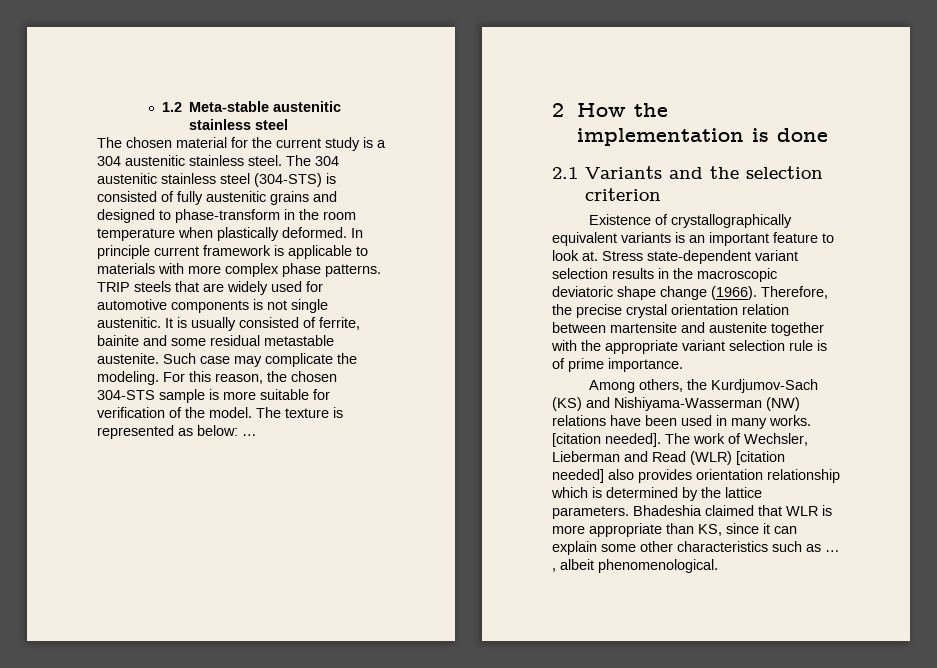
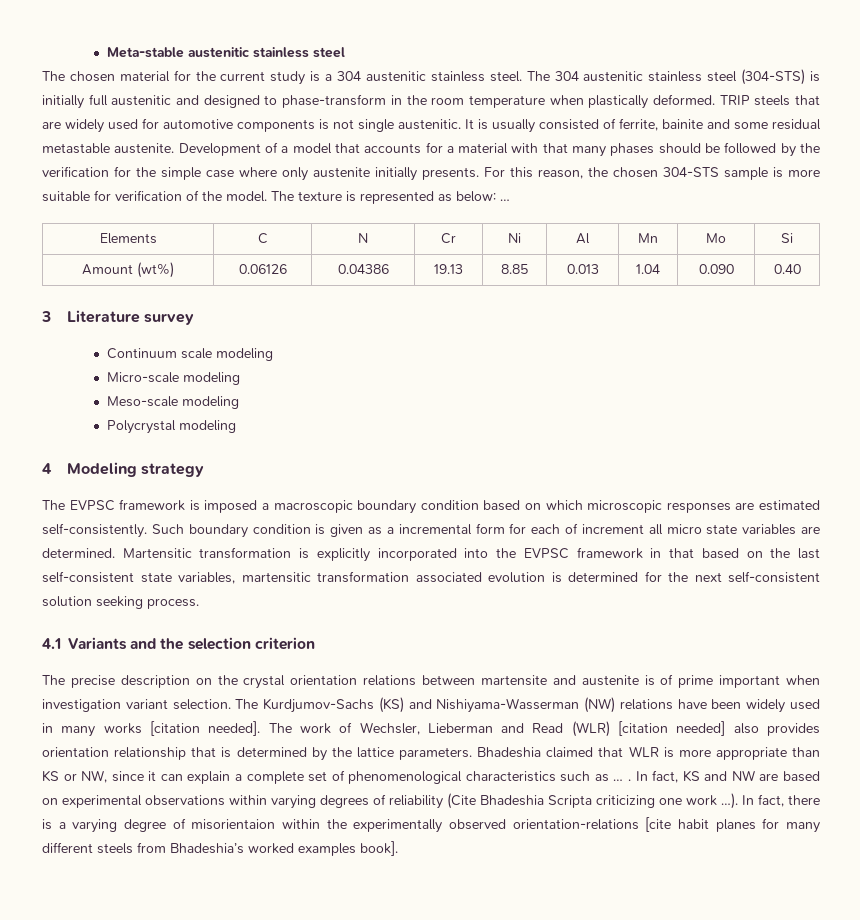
- 1.2 Meta-stable austenitic stainless steel
+ Meta-stable austenitic stainless steel
- The 304 austenitic stainless steel (304-STS) is consisted of fully austenitic grains and designed to phase-transform in the room temperature when plastically deformed.
+ The 304 austenitic stainless steel (304-STS) is initially full austenitic and designed to phase-transform in the room temperature when plastically deformed.
- In principle current framework is applicable to materials with more complex phase patterns.
- Such case may complicate the modeling.
+ Development of a model that accounts for a material with that many phases should be followed by the verification for the simple case where only austenite initially presents.
- 2 How the implementation is done
- 2.1 Variants and the selection criterion
+ Elements | C | N | Cr | Ni | Al | Mn | Mo | Si
+ Amount (wt%) | 0.06126 | 0.04386 | 19.13 | 8.85 | 0.013 | 1.04 | 0.090 | 0.40
+ 3 Literature survey
+ Continuum scale modeling
+ Micro-scale modeling
+ Meso-scale modeling
+ Polycrystal modeling
+ 4 Modeling strategy
+ The EVPSC framework is imposed a macroscopic boundary condition based on which microscopic responses are estimated self-consistently. Such boundary condition is given as a incremental form for each of increment all micro state variables are determined. Martensitic transformation is explicitly incorporated into the EVPSC framework in that based on the last self-consistent state variables, martensitic transformation associated evolution is determined for the next self-consistent solution seeking process.
+ 4.1 Variants and the selection criterion
- Existence of crystallographically equivalent variants is an important feature to look at. Stress state-dependent variant selection results in the macroscopic deviatoric shape change (1966). Therefore, the precise crystal orientation relation between martensite and austenite together with the appropriate variant selection rule is of prime importance.
- Among others, the Kurdjumov-Sach (KS) and Nishiyama-Wasserman (NW) relations have been used in many works. [citation needed].
+ The precise description on the crystal orientation relations between martensite and austenite is of prime important when investigation variant selection. The Kurdjumov-Sachs (KS) and Nishiyama-Wasserman (NW) relations have been widely used in many works [citation needed].
- The work of Wechsler, Lieberman and Read (WLR) [citation needed] also provides orientation relationship which is determined by the lattice parameters.
+ The work of Wechsler, Lieberman and Read (WLR) [citation needed] also provides orientation relationship that is determined by the lattice parameters.
- Bhadeshia claimed that WLR is more appropriate than KS, since it can explain some other characteristics such as … , albeit phenomenological.
+ Bhadeshia claimed that WLR is more appropriate than KS or NW, since it can explain a complete set of phenomenological characteristics such as … . In fact, KS and NW are based on experimental observations within varying degrees of reliability (Cite Bhadeshia Scripta criticizing one work …). In fact, there is a varying degree of misorientaion within the experimentally observed orientation-relations [cite habit planes for many different steels from Bhadeshia’s worked examples book].

